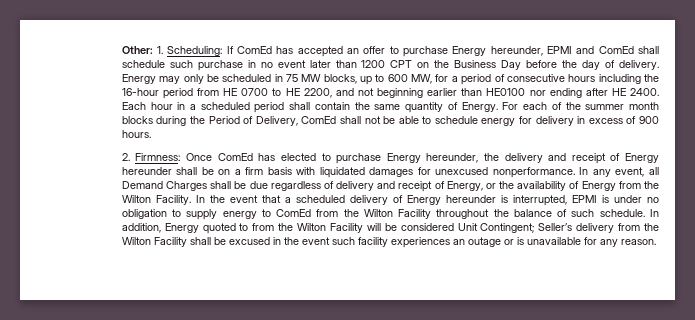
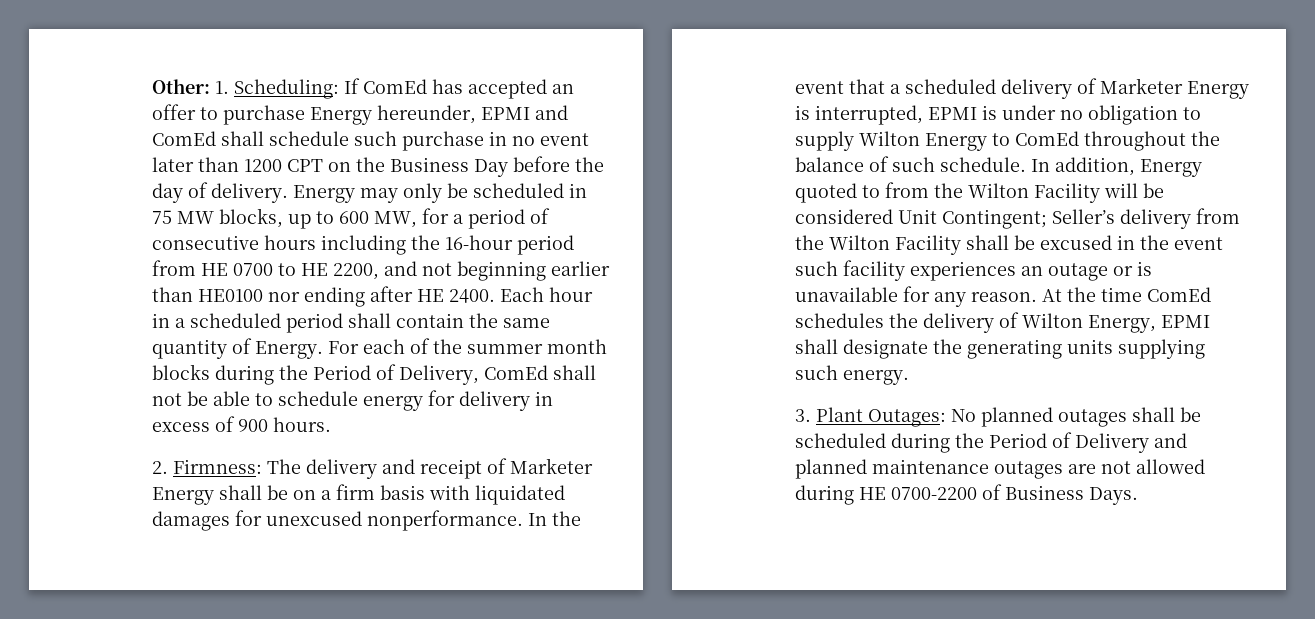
- 2. Firmness: Once ComEd has elected to purchase Energy hereunder, the delivery and receipt of Energy hereunder shall be on a firm basis with liquidated damages for unexcused nonperformance.
+ 2. Firmness: The delivery and receipt of Marketer Energy shall be on a firm basis with liquidated damages for unexcused nonperformance.
- In any event, all Demand Charges shall be due regardless of delivery and receipt of Energy, or the availability of Energy from the Wilton Facility. In the event that a scheduled delivery of Energy hereunder is interrupted, EPMI is under no obligation to supply energy to ComEd from the Wilton Facility throughout the balance of such schedule.
+ In the event that a scheduled delivery of Marketer Energy is interrupted, EPMI is under no obligation to supply Wilton Energy to ComEd throughout the balance of such schedule.
+ At the time ComEd schedules the delivery of Wilton Energy, EPMI shall designate the generating units supplying such energy.
+ 3. Plant Outages: No planned outages shall be scheduled during the Period of Delivery and planned maintenance outages are not allowed during HE 0700-2200 of Business Days.

